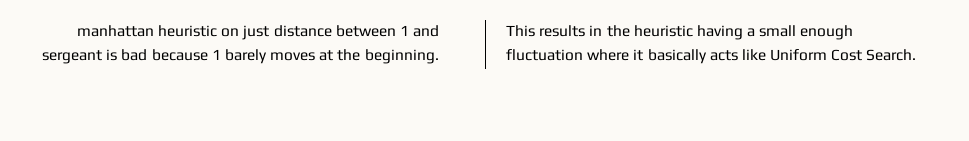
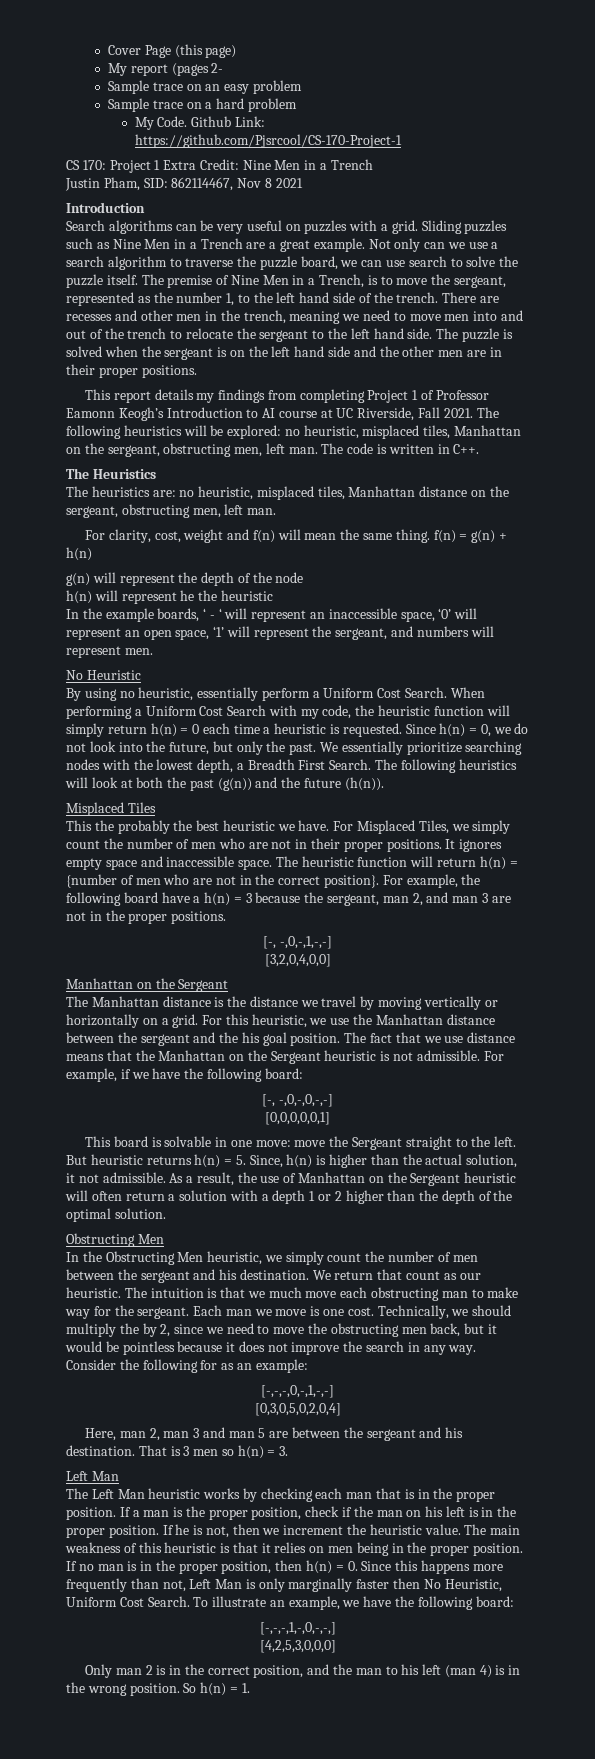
- manhattan heuristic on just distance between 1 and sergeant is bad because 1 barely moves at the beginning. This results in the heuristic having a small enough fluctuation where it basically acts like Uniform Cost Search.
+ Cover Page (this page)
+ My report (pages 2-
+ Sample trace on an easy problem
+ Sample trace on a hard problem
+ My Code. Github Link: https://github.com/Pjsrcool/CS-170-Project-1
+ CS 170: Project 1 Extra Credit: Nine Men in a Trench
+ Justin Pham, SID: 862114467, Nov 8 2021
+ Introduction
+ Search algorithms can be very useful on puzzles with a grid. Sliding puzzles such as Nine Men in a Trench are a great example. Not only can we use a search algorithm to traverse the puzzle board, we can use search to solve the puzzle itself. The premise of Nine Men in a Trench, is to move the sergeant, represented as the number 1, to the left hand side of the trench. There are recesses and other men in the trench, meaning we need to move men into and out of the trench to relocate the sergeant to the left hand side. The puzzle is solved when the sergeant is on the left hand side and the other men are in their proper positions.
+ This report details my findings from completing Project 1 of Professor Eamonn Keogh’s Introduction to AI course at UC Riverside, Fall 2021. The following heuristics will be explored: no heuristic, misplaced tiles, Manhattan on the sergeant, obstructing men, left man. The code is written in C++.
+ The Heuristics
+ The heuristics are: no heuristic, misplaced tiles, Manhattan distance on the sergeant, obstructing men, left man.
+ For clarity, cost, weight and f(n) will mean the same thing. f(n) = g(n) + h(n)
+ g(n) will represent the depth of the node
+ h(n) will represent he the heuristic
+ In the example boards, ‘ - ‘ will represent an inaccessible space, ‘0’ will represent an open space, ‘1’ will represent the sergeant, and numbers will represent men.
+ No Heuristic
+ By using no heuristic, essentially perform a Uniform Cost Search. When performing a Uniform Cost Search with my code, the heuristic function will simply return h(n) = 0 each time a heuristic is requested. Since h(n) = 0, we do not look into the future, but only the past. We essentially prioritize searching nodes with the lowest depth, a Breadth First Search. The following heuristics will look at both the past (g(n)) and the future (h(n)).
+ Misplaced Tiles
+ This the probably the best heuristic we have. For Misplaced Tiles, we simply count the number of men who are not in their proper positions. It ignores empty space and inaccessible space. The heuristic function will return h(n) = {number of men who are not in the correct position}. For example, the following board have a h(n) = 3 because the sergeant, man 2, and man 3 are not in the proper positions.
+ [-, -,0,-,1,-,-]
+ [3,2,0,4,0,0]
+ Manhattan on the Sergeant
+ The Manhattan distance is the distance we travel by moving vertically or horizontally on a grid. For this heuristic, we use the Manhattan distance between the sergeant and the his goal position. The fact that we use distance means that the Manhattan on the Sergeant heuristic is not admissible. For example, if we have the following board:
+ [-, -,0,-,0,-,-]
+ [0,0,0,0,0,1]
+ This board is solvable in one move: move the Sergeant straight to the left. But heuristic returns h(n) = 5. Since, h(n) is higher than the actual solution, it not admissible. As a result, the use of Manhattan on the Sergeant heuristic will often return a solution with a depth 1 or 2 higher than the depth of the optimal solution.
+ Obstructing Men
+ In the Obstructing Men heuristic, we simply count the number of men between the sergeant and his destination. We return that count as our heuristic. The intuition is that we much move each obstructing man to make way for the sergeant. Each man we move is one cost. Technically, we should multiply the by 2, since we need to move the obstructing men back, but it would be pointless because it does not improve the search in any way. Consider the following for as an example:
+ [-,-,-,0,-,1,-,-]
+ [0,3,0,5,0,2,0,4]
+ Here, man 2, man 3 and man 5 are between the sergeant and his destination. That is 3 men so h(n) = 3.
+ Left Man
+ The Left Man heuristic works by checking each man that is in the proper position. If a man is the proper position, check if the man on his left is in the proper position. If he is not, then we increment the heuristic value. The main weakness of this heuristic is that it relies on men being in the proper position. If no man is in the proper position, then h(n) = 0. Since this happens more frequently than not, Left Man is only marginally faster then No Heuristic, Uniform Cost Search. To illustrate an example, we have the following board:
+ [-,-,-,1,-,0,-,-,]
+ [4,2,5,3,0,0,0]
+ Only man 2 is in the correct position, and the man to his left (man 4) is in the wrong position. So h(n) = 1.

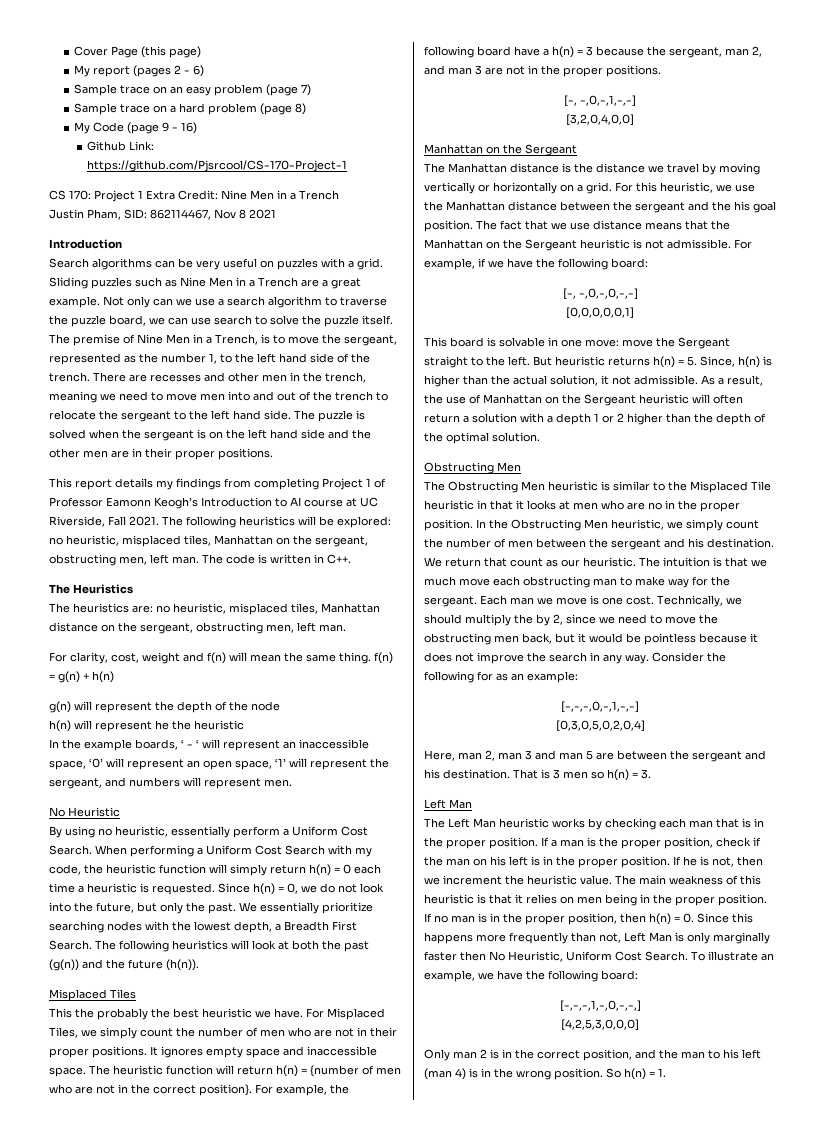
- My report (pages 2-
+ My report (pages 2 - 6)
- Sample trace on an easy problem
+ Sample trace on an easy problem (page 7)
- Sample trace on a hard problem
- My Code. Github Link: https://github.com/Pjsrcool/CS-170-Project-1
+ Sample trace on a hard problem (page 8)
+ My Code (page 9 - 16)
+ Github Link: https://github.com/Pjsrcool/CS-170-Project-1
+ The Obstructing Men heuristic is similar to the Misplaced Tile heuristic in that it looks at men who are no in the proper position.

